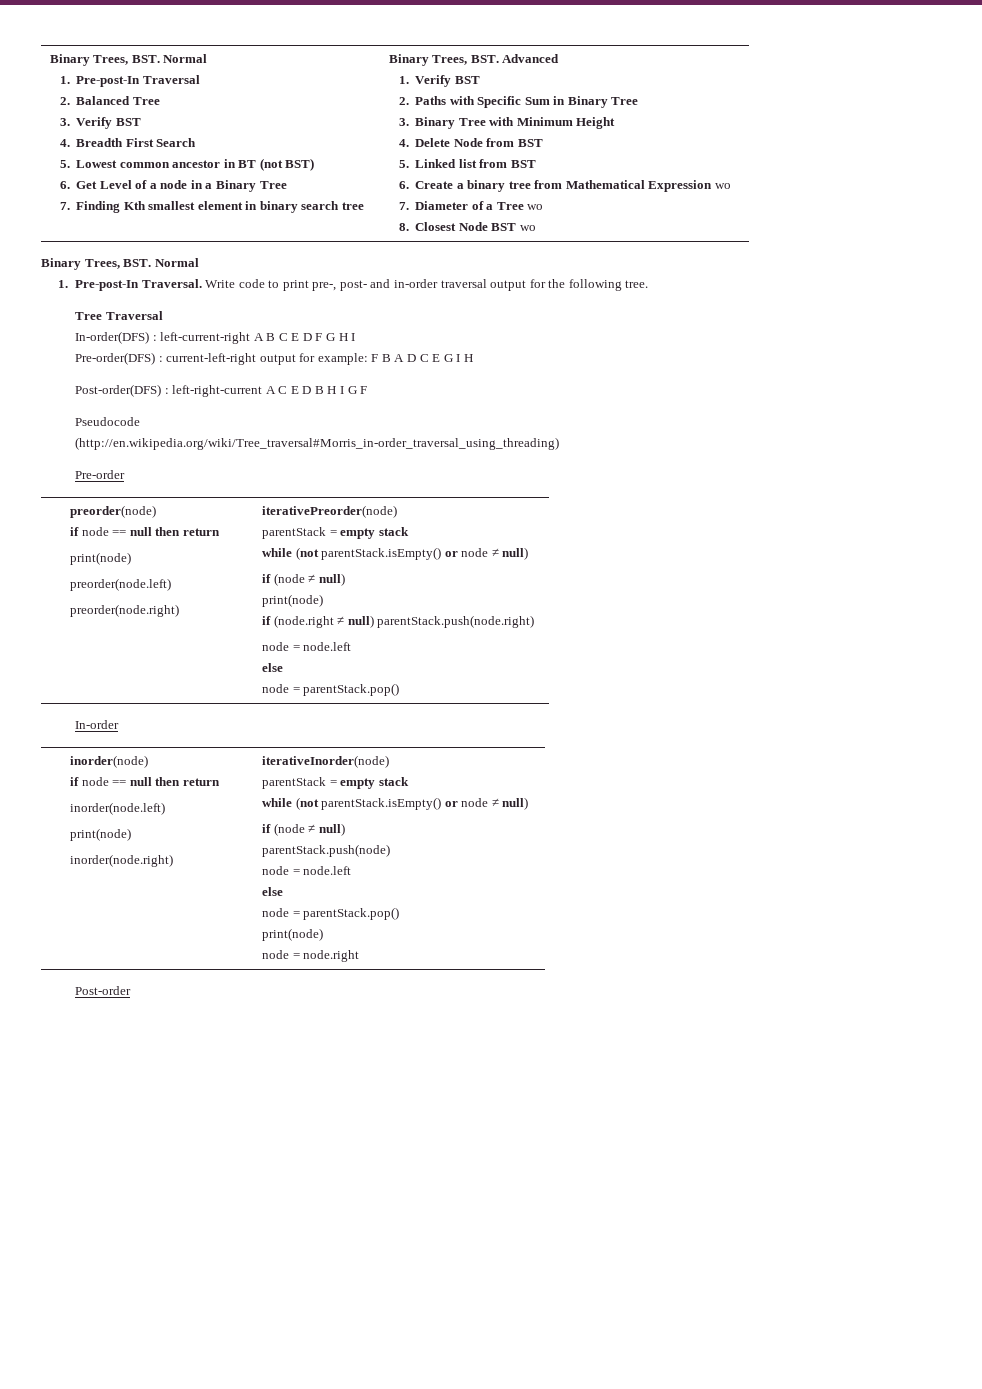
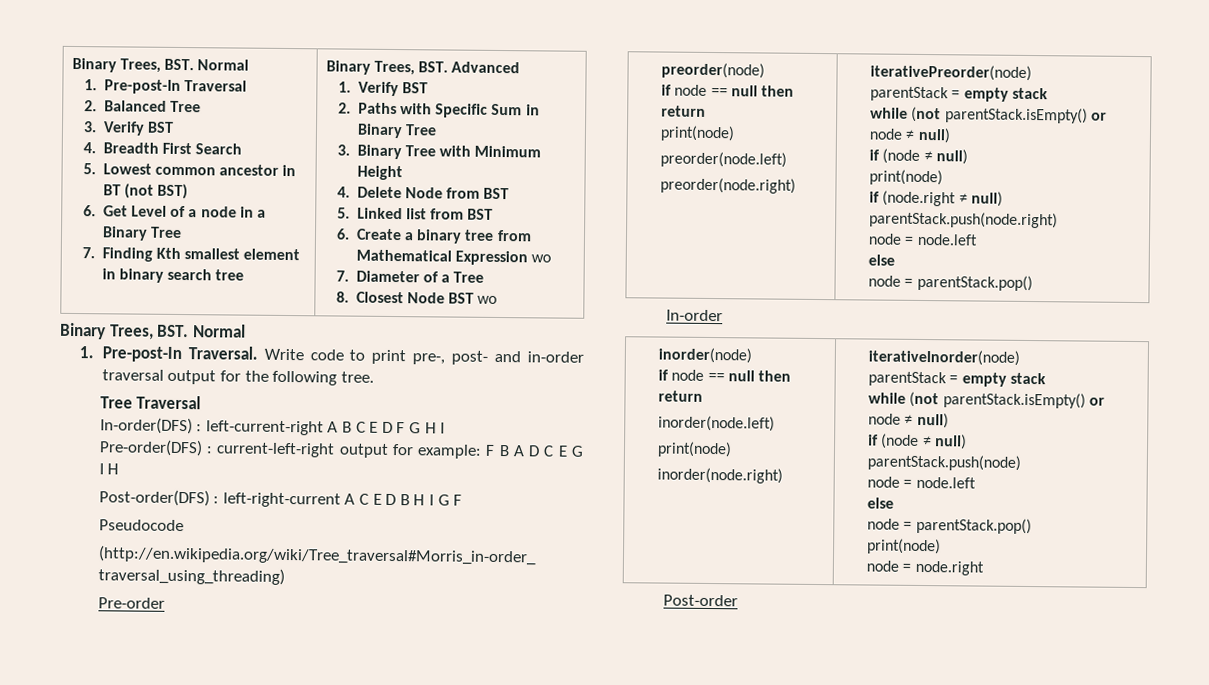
- 7. Diameter of a Tree wo
+ 7. Diameter of a Tree

